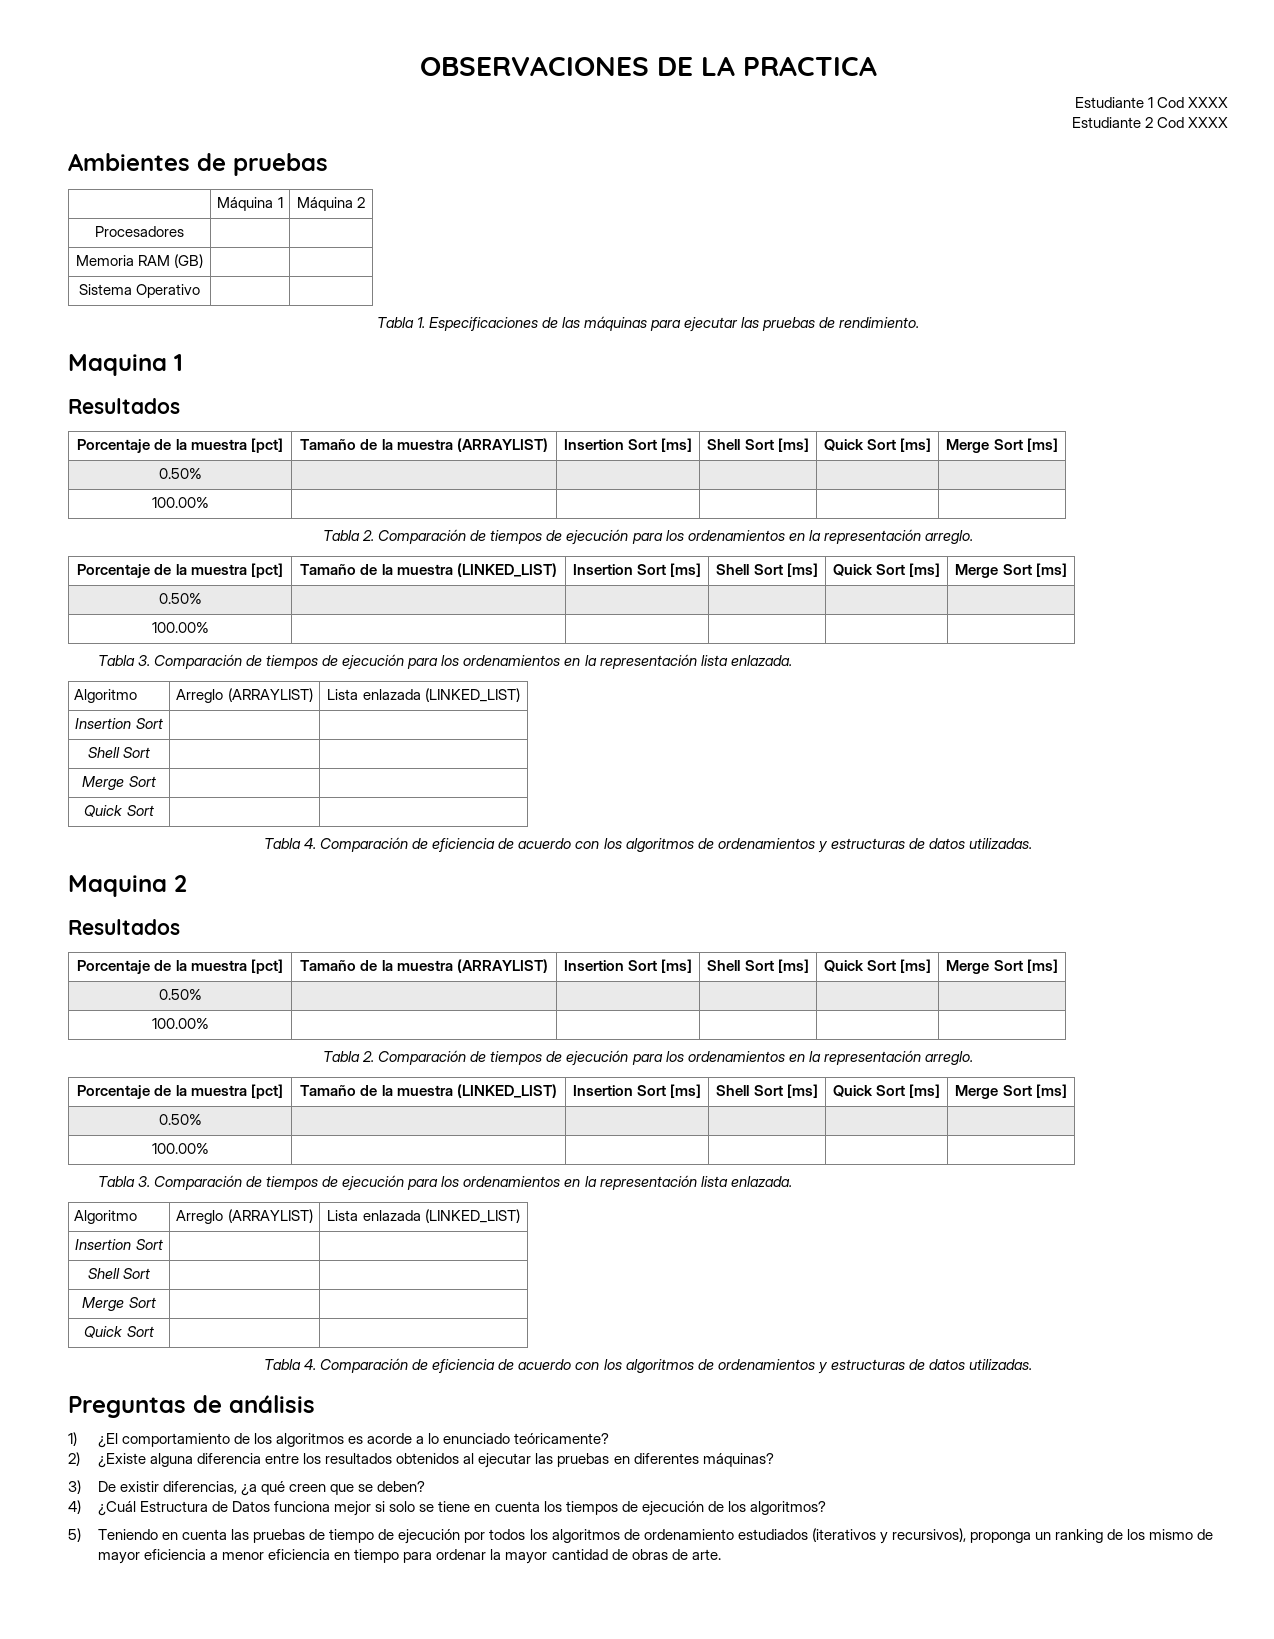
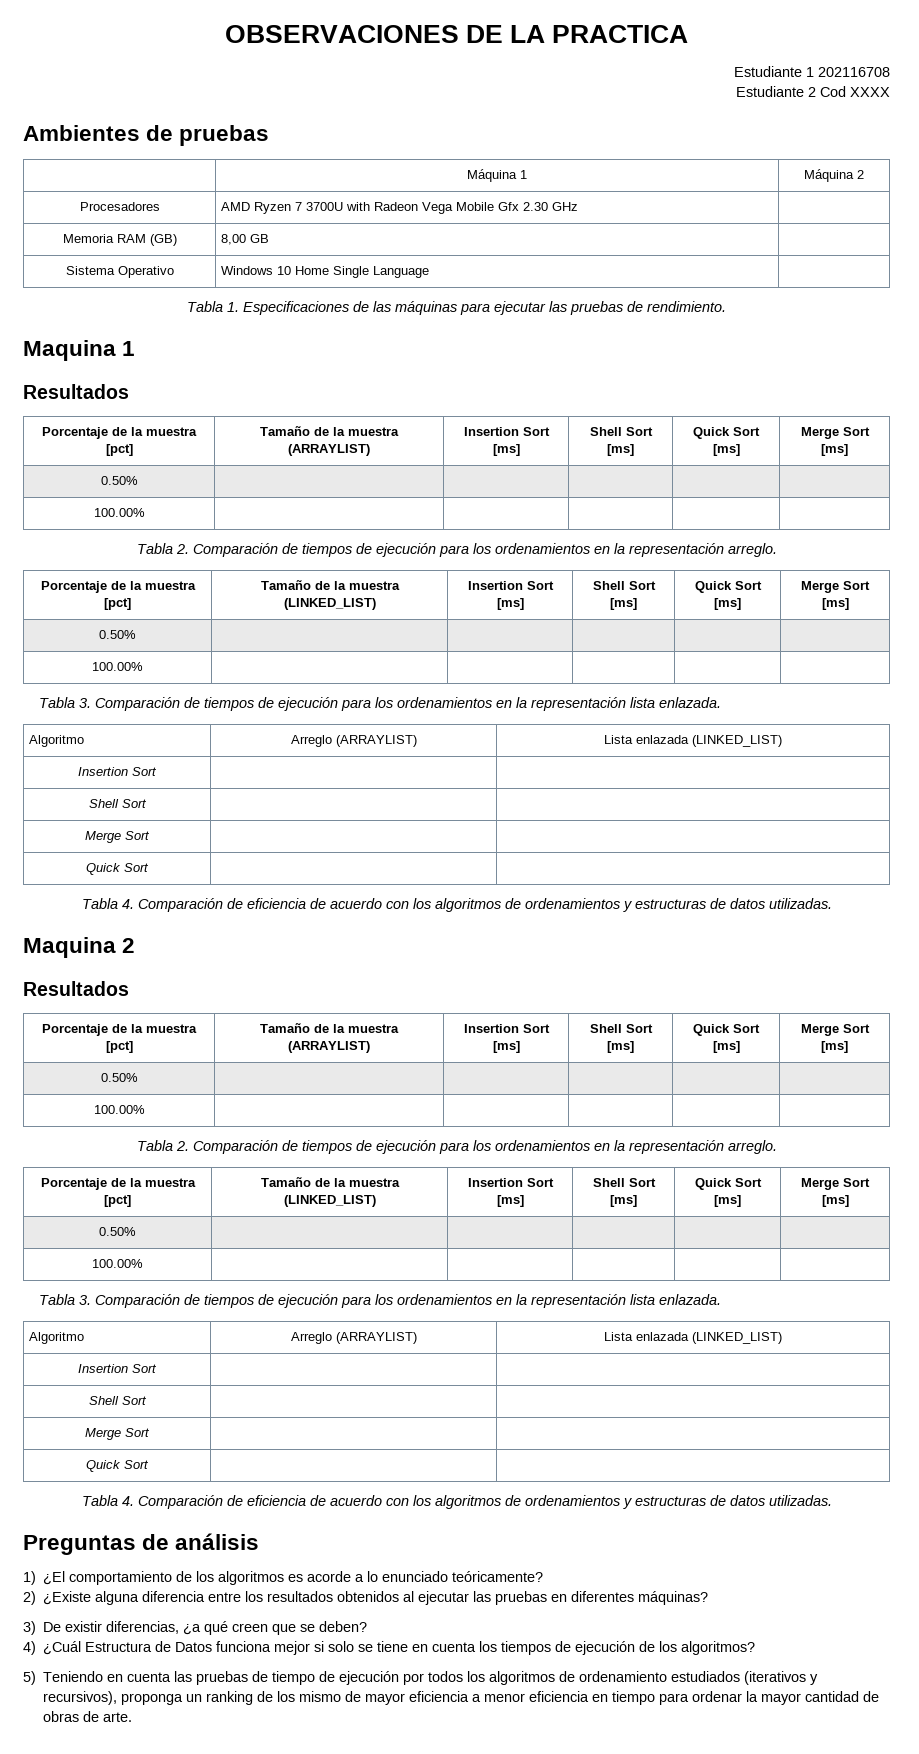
- Estudiante 1 Cod XXXX
+ Estudiante 1 202116708
- Procesadores | |
+ Procesadores | AMD Ryzen 7 3700U with Radeon Vega Mobile Gfx 2.30 GHz |
- Memoria RAM (GB) | |
+ Memoria RAM (GB) | 8,00 GB |
- Sistema Operativo | |
+ Sistema Operativo | Windows 10 Home Single Language |

